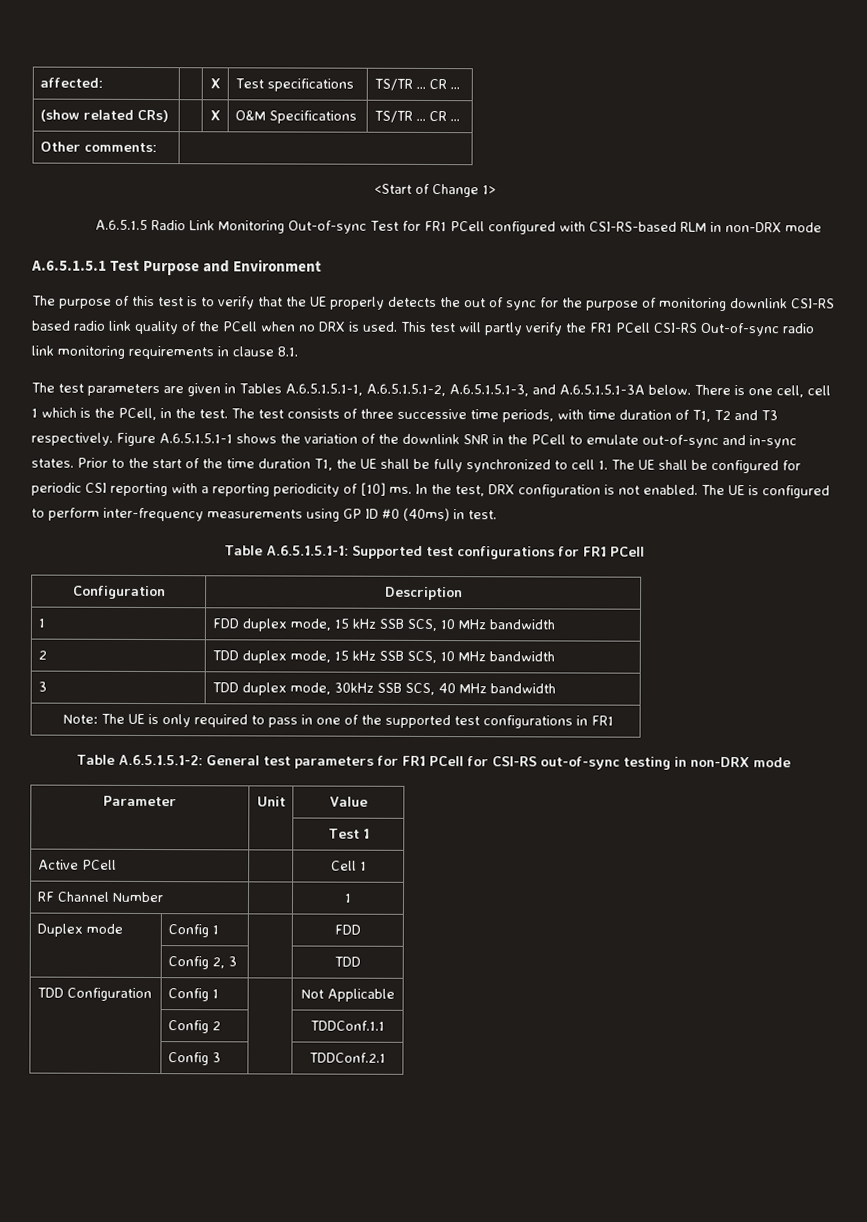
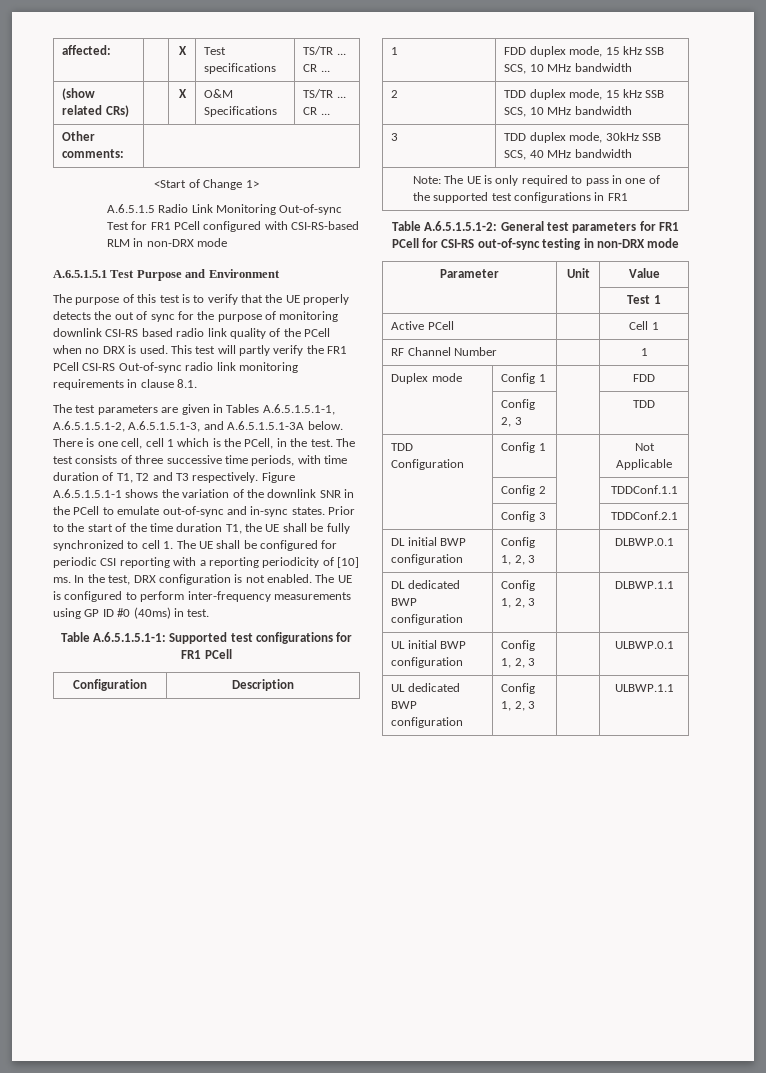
+ DL initial BWP configuration | Config 1, 2, 3 | | DLBWP.0.1
+ DL dedicated BWP configuration | Config 1, 2, 3 | | DLBWP.1.1
+ UL initial BWP configuration | Config 1, 2, 3 | | ULBWP.0.1
+ UL dedicated BWP configuration | Config 1, 2, 3 | | ULBWP.1.1

